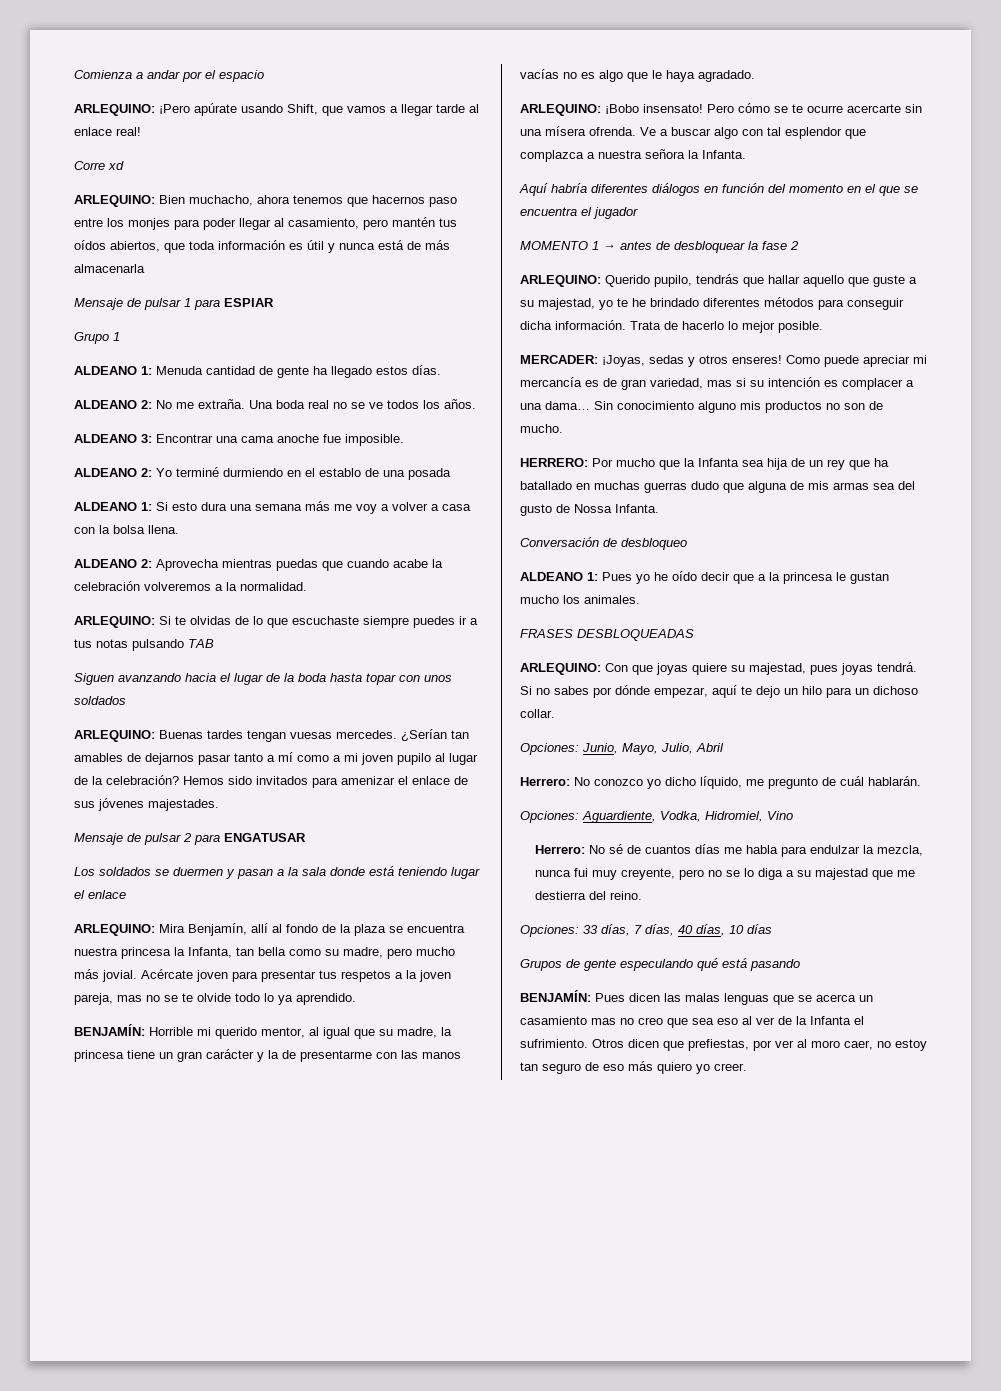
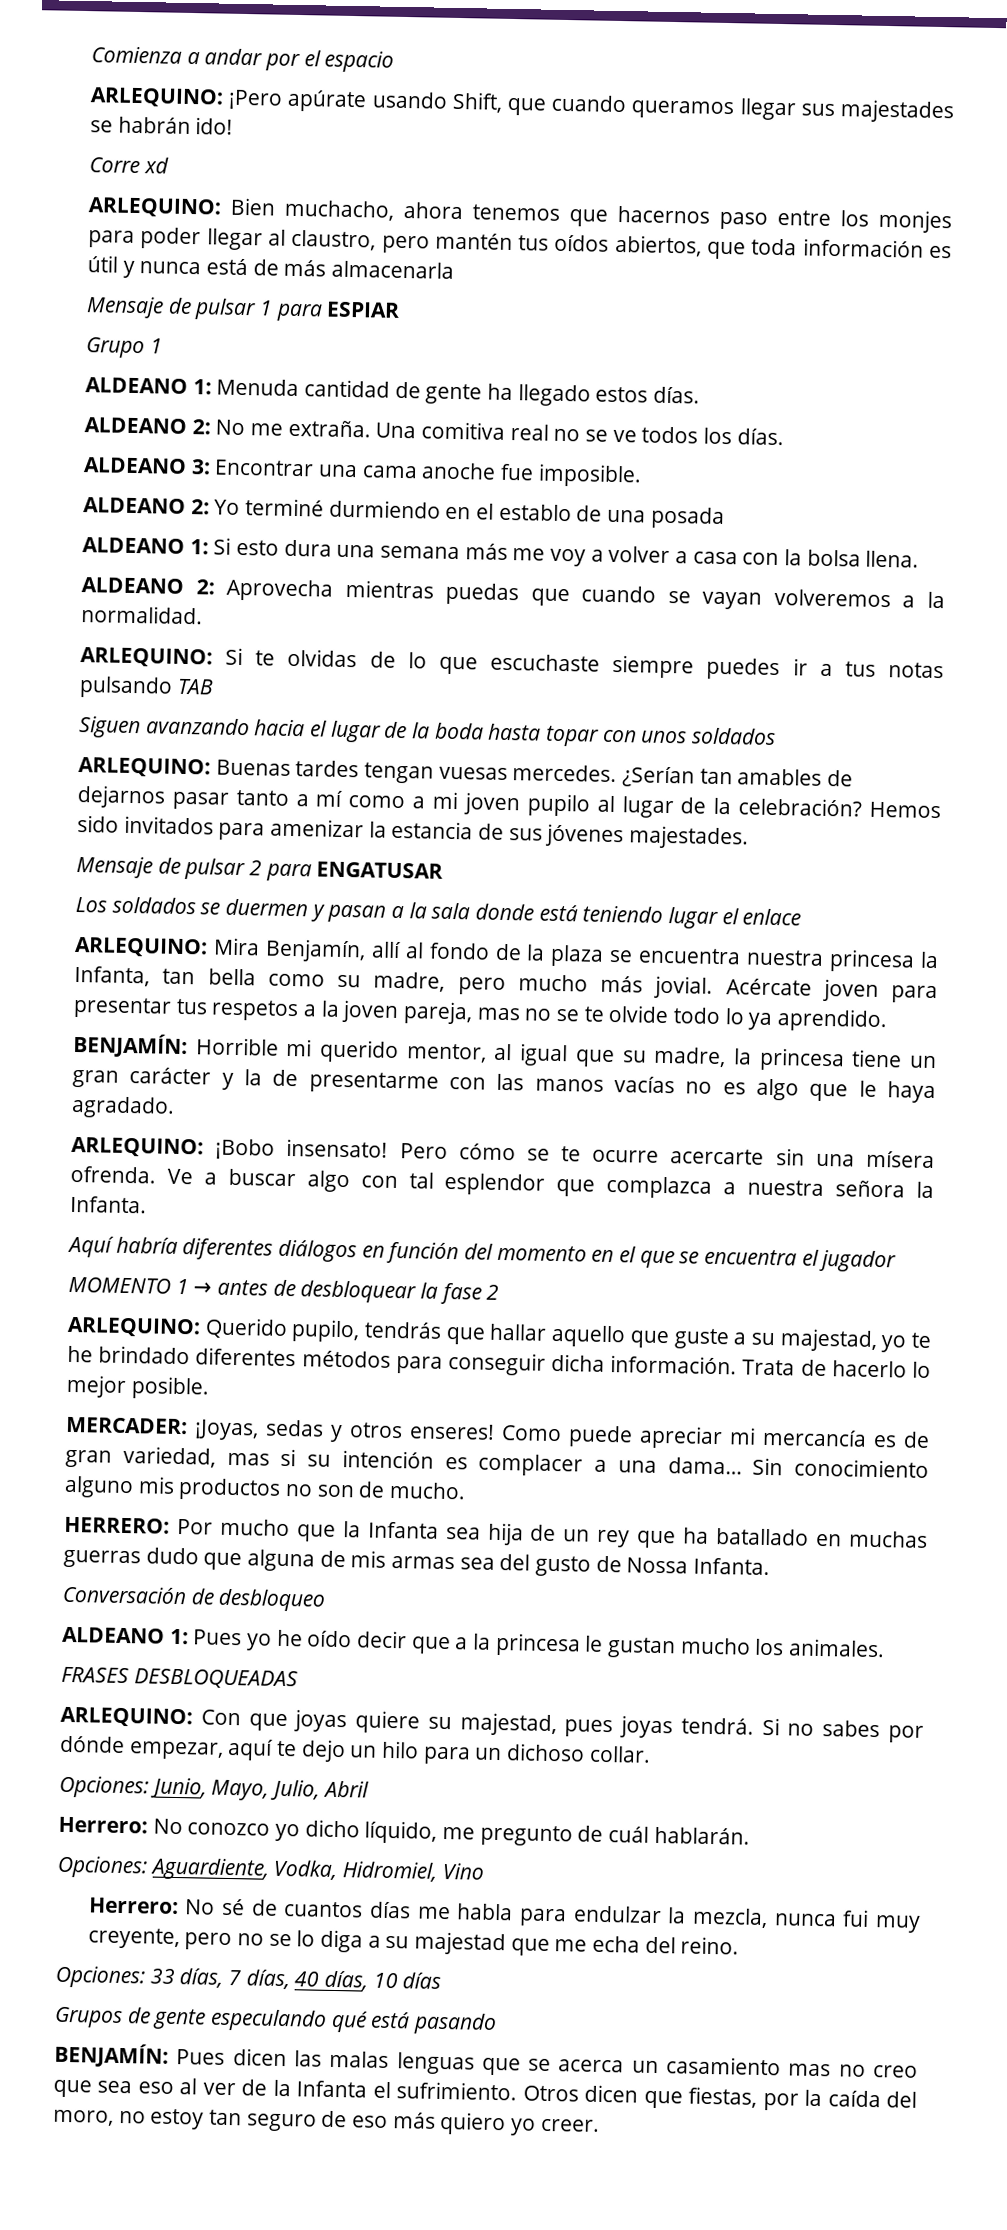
- ARLEQUINO: ¡Pero apúrate usando Shift, que vamos a llegar tarde al enlace real!
+ ARLEQUINO: ¡Pero apúrate usando Shift, que cuando queramos llegar sus majestades se habrán ido!
- ARLEQUINO: Bien muchacho, ahora tenemos que hacernos paso entre los monjes para poder llegar al casamiento, pero mantén tus oídos abiertos, que toda información es útil y nunca está de más almacenarla
+ ARLEQUINO: Bien muchacho, ahora tenemos que hacernos paso entre los monjes para poder llegar al claustro, pero mantén tus oídos abiertos, que toda información es útil y nunca está de más almacenarla
- Una boda real no se ve todos los años.
+ Una comitiva real no se ve todos los días.
- ALDEANO 2: Aprovecha mientras puedas que cuando acabe la celebración volveremos a la normalidad.
+ ALDEANO 2: Aprovecha mientras puedas que cuando se vayan volveremos a la normalidad.
- Hemos sido invitados para amenizar el enlace de sus jóvenes majestades.
+ Hemos sido invitados para amenizar la estancia de sus jóvenes majestades.
- Herrero: No sé de cuantos días me habla para endulzar la mezcla, nunca fui muy creyente, pero no se lo diga a su majestad que me destierra del reino.
+ Herrero: No sé de cuantos días me habla para endulzar la mezcla, nunca fui muy creyente, pero no se lo diga a su majestad que me echa del reino.
- Otros dicen que prefiestas, por ver al moro caer, no estoy tan seguro de eso más quiero yo creer.
+ Otros dicen que fiestas, por la caída del moro, no estoy tan seguro de eso más quiero yo creer.

